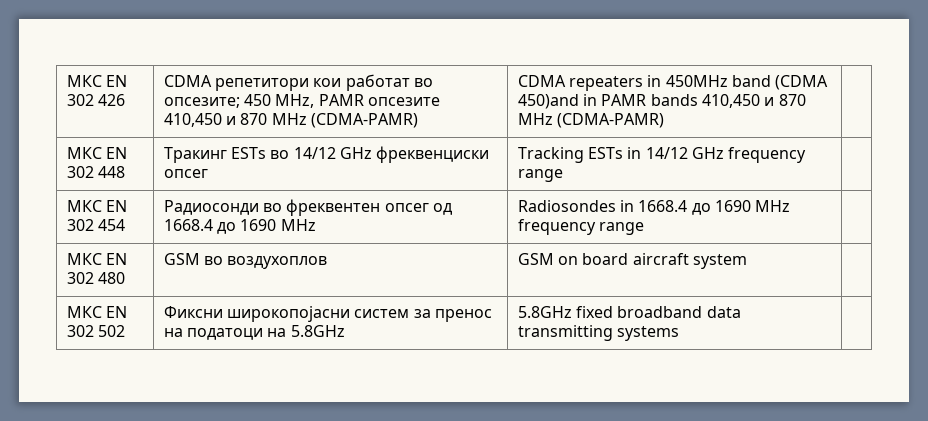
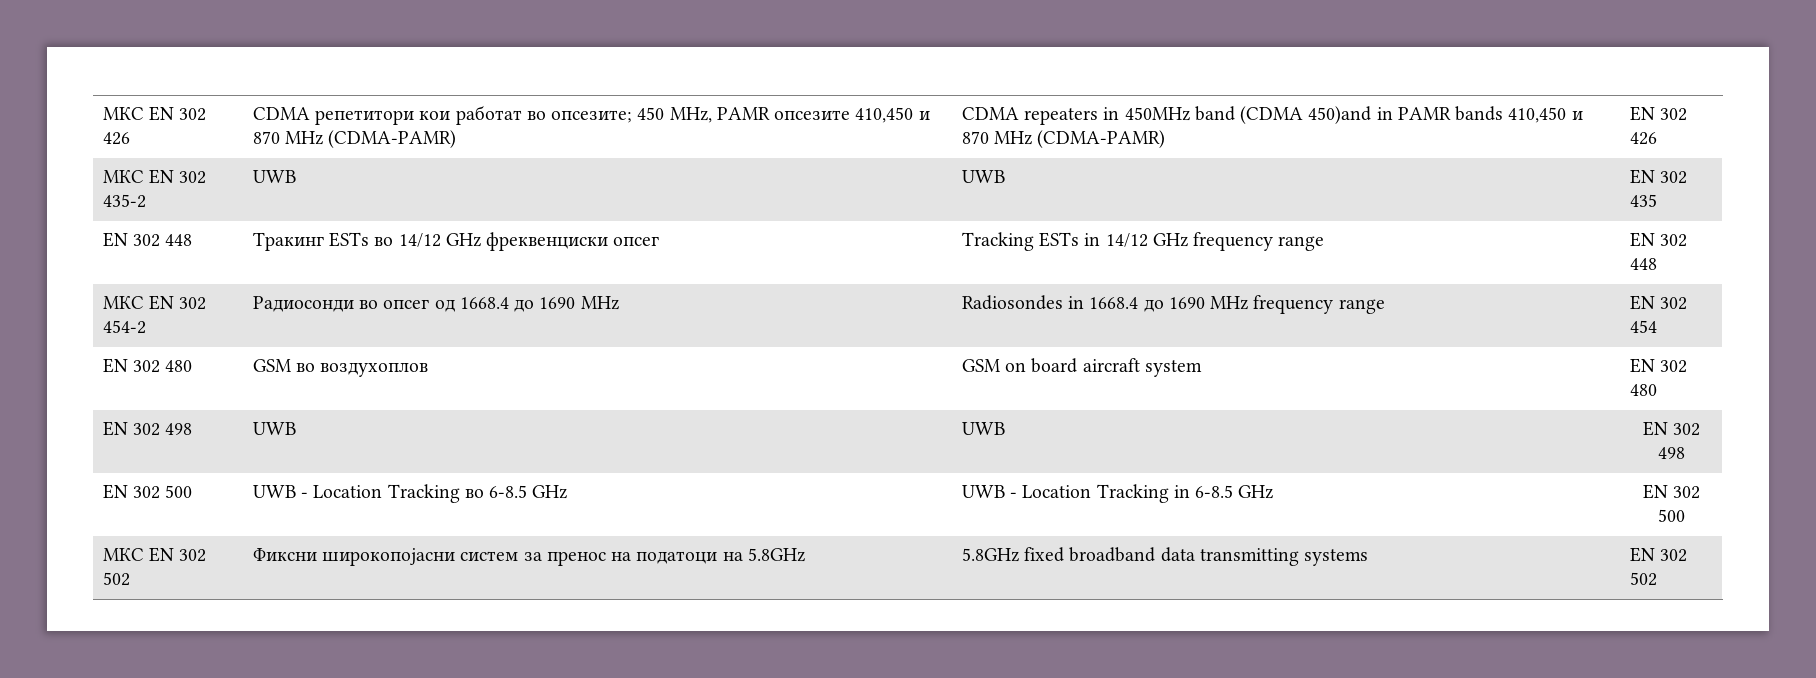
- МКС EN 302 426 | CDMA репетитори кои работат во опсезите; 450 MHz, PAMR опсезите 410,450 и 870 MHz (CDMA-PAMR) | CDMA repeaters in 450MHz band (CDMA 450)and in PAMR bands 410,450 и 870 MHz (CDMA-PAMR) |
- МКС EN 302 448 | Тракинг ESTs во 14/12 GHz фреквенциски опсег | Tracking ESTs in 14/12 GHz frequency range |
- МКС EN 302 454 | Радиосонди во фреквентен опсег од 1668.4 до 1690 MHz | Radiosondes in 1668.4 до 1690 MHz frequency range |
- МКС EN 302 480 | GSM во воздухоплов | GSM on board aircraft system |
+ МКС EN 302 426 | CDMA репетитори кои работат во опсезите; 450 MHz, PAMR опсезите 410,450 и 870 MHz (CDMA-PAMR) | CDMA repeaters in 450MHz band (CDMA 450)and in PAMR bands 410,450 и 870 MHz (CDMA-PAMR) | EN 302 426
+ МКС EN 302 435-2 | UWB | UWB | EN 302 435
+ EN 302 448 | Тракинг ESTs во 14/12 GHz фреквенциски опсег | Tracking ESTs in 14/12 GHz frequency range | EN 302 448
+ МКС EN 302 454-2 | Радиосонди во опсег од 1668.4 до 1690 MHz | Radiosondes in 1668.4 до 1690 MHz frequency range | EN 302 454
+ EN 302 480 | GSM во воздухоплов | GSM on board aircraft system | EN 302 480
+ EN 302 498 | UWB | UWB | EN 302 498
+ EN 302 500 | UWB - Location Tracking во 6-8.5 GHz | UWB - Location Tracking in 6-8.5 GHz | EN 302 500
- МКС EN 302 502 | Фиксни широкопојасни систем за пренос на податоци на 5.8GHz | 5.8GHz fixed broadband data transmitting systems |
+ МКС EN 302 502 | Фиксни широкопојасни систем за пренос на податоци на 5.8GHz | 5.8GHz fixed broadband data transmitting systems | EN 302 502

